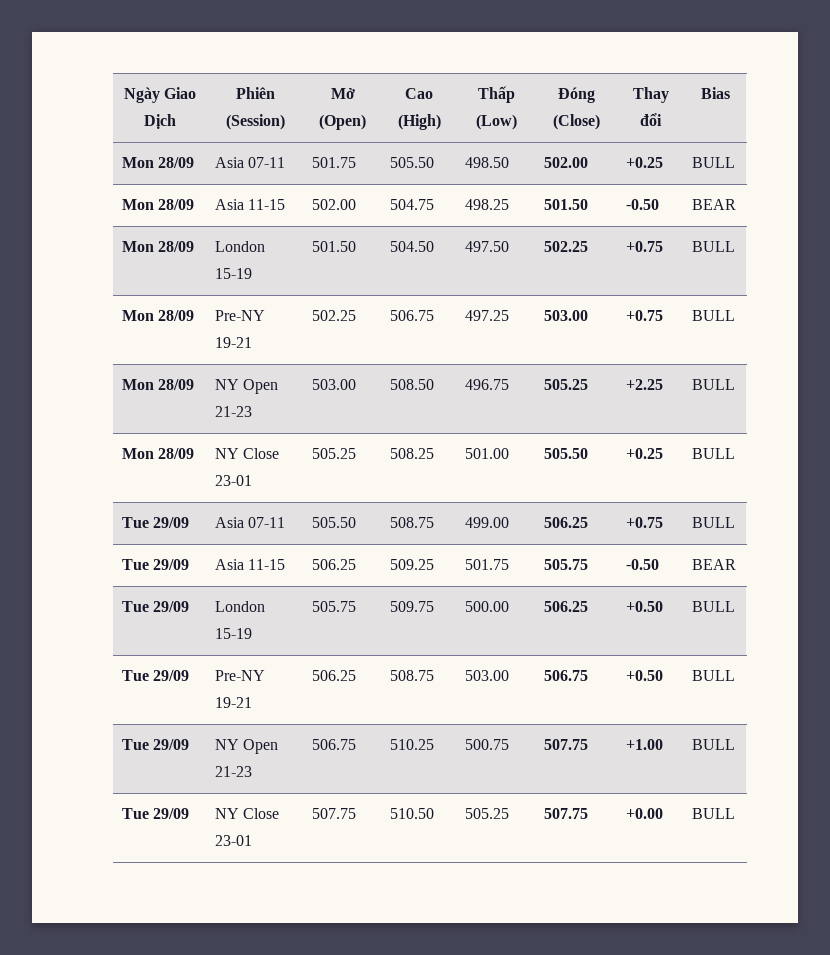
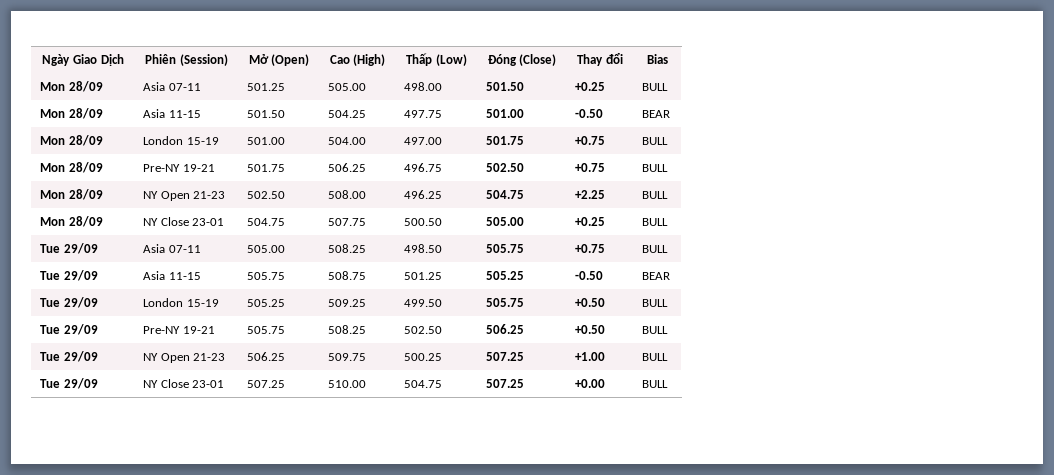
- Mon 28/09 | Asia 07-11 | 501.75 | 505.50 | 498.50 | 502.00 | +0.25 | BULL
+ Mon 28/09 | Asia 07-11 | 501.25 | 505.00 | 498.00 | 501.50 | +0.25 | BULL
- Mon 28/09 | Asia 11-15 | 502.00 | 504.75 | 498.25 | 501.50 | -0.50 | BEAR
+ Mon 28/09 | Asia 11-15 | 501.50 | 504.25 | 497.75 | 501.00 | -0.50 | BEAR
- Mon 28/09 | London 15-19 | 501.50 | 504.50 | 497.50 | 502.25 | +0.75 | BULL
+ Mon 28/09 | London 15-19 | 501.00 | 504.00 | 497.00 | 501.75 | +0.75 | BULL
- Mon 28/09 | Pre-NY 19-21 | 502.25 | 506.75 | 497.25 | 503.00 | +0.75 | BULL
+ Mon 28/09 | Pre-NY 19-21 | 501.75 | 506.25 | 496.75 | 502.50 | +0.75 | BULL
- Mon 28/09 | NY Open 21-23 | 503.00 | 508.50 | 496.75 | 505.25 | +2.25 | BULL
+ Mon 28/09 | NY Open 21-23 | 502.50 | 508.00 | 496.25 | 504.75 | +2.25 | BULL
- Mon 28/09 | NY Close 23-01 | 505.25 | 508.25 | 501.00 | 505.50 | +0.25 | BULL
+ Mon 28/09 | NY Close 23-01 | 504.75 | 507.75 | 500.50 | 505.00 | +0.25 | BULL
- Tue 29/09 | Asia 07-11 | 505.50 | 508.75 | 499.00 | 506.25 | +0.75 | BULL
+ Tue 29/09 | Asia 07-11 | 505.00 | 508.25 | 498.50 | 505.75 | +0.75 | BULL
- Tue 29/09 | Asia 11-15 | 506.25 | 509.25 | 501.75 | 505.75 | -0.50 | BEAR
+ Tue 29/09 | Asia 11-15 | 505.75 | 508.75 | 501.25 | 505.25 | -0.50 | BEAR
- Tue 29/09 | London 15-19 | 505.75 | 509.75 | 500.00 | 506.25 | +0.50 | BULL
+ Tue 29/09 | London 15-19 | 505.25 | 509.25 | 499.50 | 505.75 | +0.50 | BULL
- Tue 29/09 | Pre-NY 19-21 | 506.25 | 508.75 | 503.00 | 506.75 | +0.50 | BULL
+ Tue 29/09 | Pre-NY 19-21 | 505.75 | 508.25 | 502.50 | 506.25 | +0.50 | BULL
- Tue 29/09 | NY Open 21-23 | 506.75 | 510.25 | 500.75 | 507.75 | +1.00 | BULL
+ Tue 29/09 | NY Open 21-23 | 506.25 | 509.75 | 500.25 | 507.25 | +1.00 | BULL
- Tue 29/09 | NY Close 23-01 | 507.75 | 510.50 | 505.25 | 507.75 | +0.00 | BULL
+ Tue 29/09 | NY Close 23-01 | 507.25 | 510.00 | 504.75 | 507.25 | +0.00 | BULL

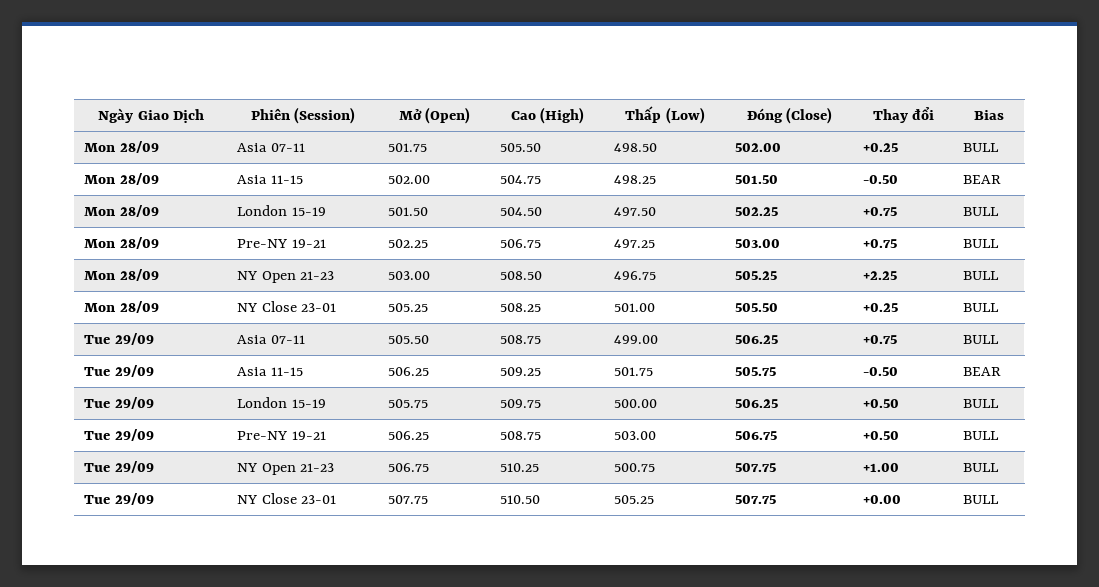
- Mon 28/09 | Asia 07-11 | 501.25 | 505.00 | 498.00 | 501.50 | +0.25 | BULL
+ Mon 28/09 | Asia 07-11 | 501.75 | 505.50 | 498.50 | 502.00 | +0.25 | BULL
- Mon 28/09 | Asia 11-15 | 501.50 | 504.25 | 497.75 | 501.00 | -0.50 | BEAR
+ Mon 28/09 | Asia 11-15 | 502.00 | 504.75 | 498.25 | 501.50 | -0.50 | BEAR
- Mon 28/09 | London 15-19 | 501.00 | 504.00 | 497.00 | 501.75 | +0.75 | BULL
+ Mon 28/09 | London 15-19 | 501.50 | 504.50 | 497.50 | 502.25 | +0.75 | BULL
- Mon 28/09 | Pre-NY 19-21 | 501.75 | 506.25 | 496.75 | 502.50 | +0.75 | BULL
+ Mon 28/09 | Pre-NY 19-21 | 502.25 | 506.75 | 497.25 | 503.00 | +0.75 | BULL
- Mon 28/09 | NY Open 21-23 | 502.50 | 508.00 | 496.25 | 504.75 | +2.25 | BULL
+ Mon 28/09 | NY Open 21-23 | 503.00 | 508.50 | 496.75 | 505.25 | +2.25 | BULL
- Mon 28/09 | NY Close 23-01 | 504.75 | 507.75 | 500.50 | 505.00 | +0.25 | BULL
+ Mon 28/09 | NY Close 23-01 | 505.25 | 508.25 | 501.00 | 505.50 | +0.25 | BULL
- Tue 29/09 | Asia 07-11 | 505.00 | 508.25 | 498.50 | 505.75 | +0.75 | BULL
+ Tue 29/09 | Asia 07-11 | 505.50 | 508.75 | 499.00 | 506.25 | +0.75 | BULL
- Tue 29/09 | Asia 11-15 | 505.75 | 508.75 | 501.25 | 505.25 | -0.50 | BEAR
+ Tue 29/09 | Asia 11-15 | 506.25 | 509.25 | 501.75 | 505.75 | -0.50 | BEAR
- Tue 29/09 | London 15-19 | 505.25 | 509.25 | 499.50 | 505.75 | +0.50 | BULL
+ Tue 29/09 | London 15-19 | 505.75 | 509.75 | 500.00 | 506.25 | +0.50 | BULL
- Tue 29/09 | Pre-NY 19-21 | 505.75 | 508.25 | 502.50 | 506.25 | +0.50 | BULL
+ Tue 29/09 | Pre-NY 19-21 | 506.25 | 508.75 | 503.00 | 506.75 | +0.50 | BULL
- Tue 29/09 | NY Open 21-23 | 506.25 | 509.75 | 500.25 | 507.25 | +1.00 | BULL
+ Tue 29/09 | NY Open 21-23 | 506.75 | 510.25 | 500.75 | 507.75 | +1.00 | BULL
- Tue 29/09 | NY Close 23-01 | 507.25 | 510.00 | 504.75 | 507.25 | +0.00 | BULL
+ Tue 29/09 | NY Close 23-01 | 507.75 | 510.50 | 505.25 | 507.75 | +0.00 | BULL

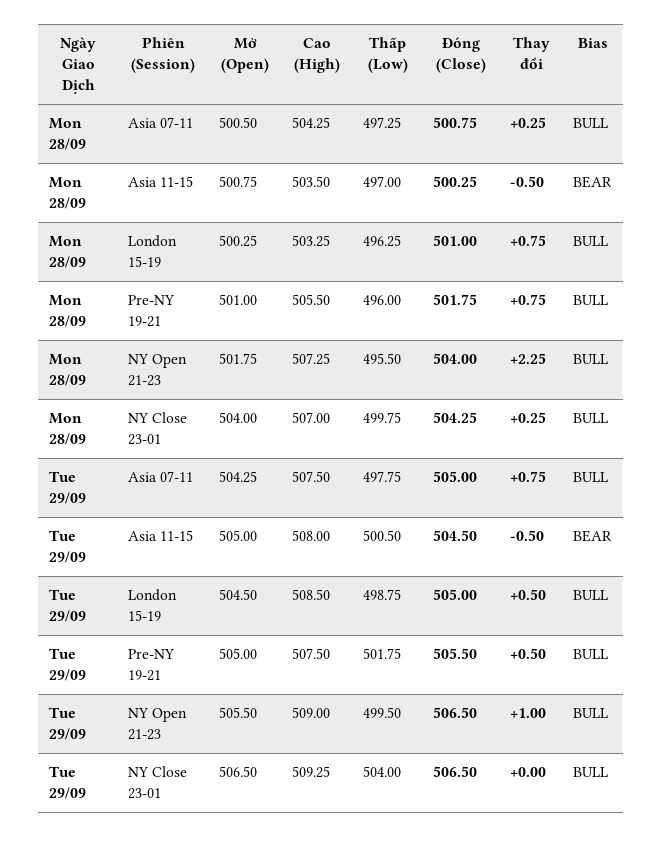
- Mon 28/09 | Asia 07-11 | 501.75 | 505.50 | 498.50 | 502.00 | +0.25 | BULL
+ Mon 28/09 | Asia 07-11 | 500.50 | 504.25 | 497.25 | 500.75 | +0.25 | BULL
- Mon 28/09 | Asia 11-15 | 502.00 | 504.75 | 498.25 | 501.50 | -0.50 | BEAR
+ Mon 28/09 | Asia 11-15 | 500.75 | 503.50 | 497.00 | 500.25 | -0.50 | BEAR
- Mon 28/09 | London 15-19 | 501.50 | 504.50 | 497.50 | 502.25 | +0.75 | BULL
+ Mon 28/09 | London 15-19 | 500.25 | 503.25 | 496.25 | 501.00 | +0.75 | BULL
- Mon 28/09 | Pre-NY 19-21 | 502.25 | 506.75 | 497.25 | 503.00 | +0.75 | BULL
+ Mon 28/09 | Pre-NY 19-21 | 501.00 | 505.50 | 496.00 | 501.75 | +0.75 | BULL
- Mon 28/09 | NY Open 21-23 | 503.00 | 508.50 | 496.75 | 505.25 | +2.25 | BULL
+ Mon 28/09 | NY Open 21-23 | 501.75 | 507.25 | 495.50 | 504.00 | +2.25 | BULL
- Mon 28/09 | NY Close 23-01 | 505.25 | 508.25 | 501.00 | 505.50 | +0.25 | BULL
+ Mon 28/09 | NY Close 23-01 | 504.00 | 507.00 | 499.75 | 504.25 | +0.25 | BULL
- Tue 29/09 | Asia 07-11 | 505.50 | 508.75 | 499.00 | 506.25 | +0.75 | BULL
+ Tue 29/09 | Asia 07-11 | 504.25 | 507.50 | 497.75 | 505.00 | +0.75 | BULL
- Tue 29/09 | Asia 11-15 | 506.25 | 509.25 | 501.75 | 505.75 | -0.50 | BEAR
+ Tue 29/09 | Asia 11-15 | 505.00 | 508.00 | 500.50 | 504.50 | -0.50 | BEAR
- Tue 29/09 | London 15-19 | 505.75 | 509.75 | 500.00 | 506.25 | +0.50 | BULL
+ Tue 29/09 | London 15-19 | 504.50 | 508.50 | 498.75 | 505.00 | +0.50 | BULL
- Tue 29/09 | Pre-NY 19-21 | 506.25 | 508.75 | 503.00 | 506.75 | +0.50 | BULL
+ Tue 29/09 | Pre-NY 19-21 | 505.00 | 507.50 | 501.75 | 505.50 | +0.50 | BULL
- Tue 29/09 | NY Open 21-23 | 506.75 | 510.25 | 500.75 | 507.75 | +1.00 | BULL
+ Tue 29/09 | NY Open 21-23 | 505.50 | 509.00 | 499.50 | 506.50 | +1.00 | BULL
- Tue 29/09 | NY Close 23-01 | 507.75 | 510.50 | 505.25 | 507.75 | +0.00 | BULL
+ Tue 29/09 | NY Close 23-01 | 506.50 | 509.25 | 504.00 | 506.50 | +0.00 | BULL

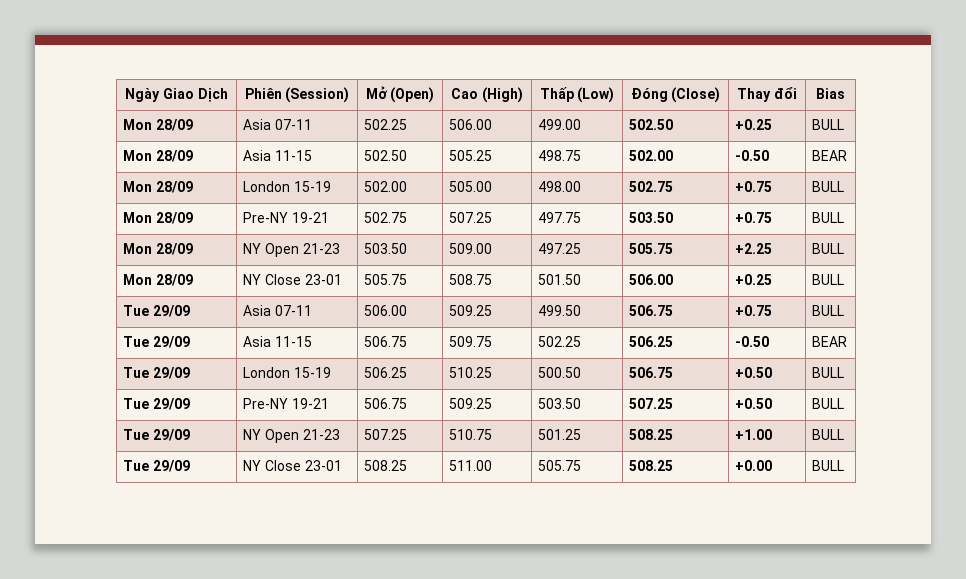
- Mon 28/09 | Asia 07-11 | 500.50 | 504.25 | 497.25 | 500.75 | +0.25 | BULL
+ Mon 28/09 | Asia 07-11 | 502.25 | 506.00 | 499.00 | 502.50 | +0.25 | BULL
- Mon 28/09 | Asia 11-15 | 500.75 | 503.50 | 497.00 | 500.25 | -0.50 | BEAR
+ Mon 28/09 | Asia 11-15 | 502.50 | 505.25 | 498.75 | 502.00 | -0.50 | BEAR
- Mon 28/09 | London 15-19 | 500.25 | 503.25 | 496.25 | 501.00 | +0.75 | BULL
+ Mon 28/09 | London 15-19 | 502.00 | 505.00 | 498.00 | 502.75 | +0.75 | BULL
- Mon 28/09 | Pre-NY 19-21 | 501.00 | 505.50 | 496.00 | 501.75 | +0.75 | BULL
+ Mon 28/09 | Pre-NY 19-21 | 502.75 | 507.25 | 497.75 | 503.50 | +0.75 | BULL
- Mon 28/09 | NY Open 21-23 | 501.75 | 507.25 | 495.50 | 504.00 | +2.25 | BULL
+ Mon 28/09 | NY Open 21-23 | 503.50 | 509.00 | 497.25 | 505.75 | +2.25 | BULL
- Mon 28/09 | NY Close 23-01 | 504.00 | 507.00 | 499.75 | 504.25 | +0.25 | BULL
+ Mon 28/09 | NY Close 23-01 | 505.75 | 508.75 | 501.50 | 506.00 | +0.25 | BULL
- Tue 29/09 | Asia 07-11 | 504.25 | 507.50 | 497.75 | 505.00 | +0.75 | BULL
+ Tue 29/09 | Asia 07-11 | 506.00 | 509.25 | 499.50 | 506.75 | +0.75 | BULL
- Tue 29/09 | Asia 11-15 | 505.00 | 508.00 | 500.50 | 504.50 | -0.50 | BEAR
+ Tue 29/09 | Asia 11-15 | 506.75 | 509.75 | 502.25 | 506.25 | -0.50 | BEAR
- Tue 29/09 | London 15-19 | 504.50 | 508.50 | 498.75 | 505.00 | +0.50 | BULL
+ Tue 29/09 | London 15-19 | 506.25 | 510.25 | 500.50 | 506.75 | +0.50 | BULL
- Tue 29/09 | Pre-NY 19-21 | 505.00 | 507.50 | 501.75 | 505.50 | +0.50 | BULL
+ Tue 29/09 | Pre-NY 19-21 | 506.75 | 509.25 | 503.50 | 507.25 | +0.50 | BULL
- Tue 29/09 | NY Open 21-23 | 505.50 | 509.00 | 499.50 | 506.50 | +1.00 | BULL
+ Tue 29/09 | NY Open 21-23 | 507.25 | 510.75 | 501.25 | 508.25 | +1.00 | BULL
- Tue 29/09 | NY Close 23-01 | 506.50 | 509.25 | 504.00 | 506.50 | +0.00 | BULL
+ Tue 29/09 | NY Close 23-01 | 508.25 | 511.00 | 505.75 | 508.25 | +0.00 | BULL

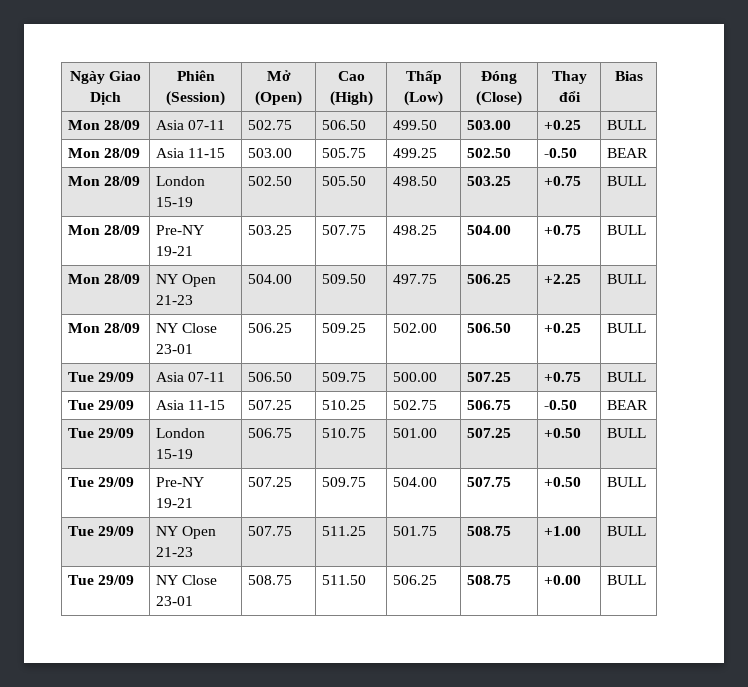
- Mon 28/09 | Asia 07-11 | 502.25 | 506.00 | 499.00 | 502.50 | +0.25 | BULL
+ Mon 28/09 | Asia 07-11 | 502.75 | 506.50 | 499.50 | 503.00 | +0.25 | BULL
- Mon 28/09 | Asia 11-15 | 502.50 | 505.25 | 498.75 | 502.00 | -0.50 | BEAR
+ Mon 28/09 | Asia 11-15 | 503.00 | 505.75 | 499.25 | 502.50 | -0.50 | BEAR
- Mon 28/09 | London 15-19 | 502.00 | 505.00 | 498.00 | 502.75 | +0.75 | BULL
+ Mon 28/09 | London 15-19 | 502.50 | 505.50 | 498.50 | 503.25 | +0.75 | BULL
- Mon 28/09 | Pre-NY 19-21 | 502.75 | 507.25 | 497.75 | 503.50 | +0.75 | BULL
+ Mon 28/09 | Pre-NY 19-21 | 503.25 | 507.75 | 498.25 | 504.00 | +0.75 | BULL
- Mon 28/09 | NY Open 21-23 | 503.50 | 509.00 | 497.25 | 505.75 | +2.25 | BULL
+ Mon 28/09 | NY Open 21-23 | 504.00 | 509.50 | 497.75 | 506.25 | +2.25 | BULL
- Mon 28/09 | NY Close 23-01 | 505.75 | 508.75 | 501.50 | 506.00 | +0.25 | BULL
+ Mon 28/09 | NY Close 23-01 | 506.25 | 509.25 | 502.00 | 506.50 | +0.25 | BULL
- Tue 29/09 | Asia 07-11 | 506.00 | 509.25 | 499.50 | 506.75 | +0.75 | BULL
+ Tue 29/09 | Asia 07-11 | 506.50 | 509.75 | 500.00 | 507.25 | +0.75 | BULL
- Tue 29/09 | Asia 11-15 | 506.75 | 509.75 | 502.25 | 506.25 | -0.50 | BEAR
+ Tue 29/09 | Asia 11-15 | 507.25 | 510.25 | 502.75 | 506.75 | -0.50 | BEAR
- Tue 29/09 | London 15-19 | 506.25 | 510.25 | 500.50 | 506.75 | +0.50 | BULL
+ Tue 29/09 | London 15-19 | 506.75 | 510.75 | 501.00 | 507.25 | +0.50 | BULL
- Tue 29/09 | Pre-NY 19-21 | 506.75 | 509.25 | 503.50 | 507.25 | +0.50 | BULL
+ Tue 29/09 | Pre-NY 19-21 | 507.25 | 509.75 | 504.00 | 507.75 | +0.50 | BULL
- Tue 29/09 | NY Open 21-23 | 507.25 | 510.75 | 501.25 | 508.25 | +1.00 | BULL
+ Tue 29/09 | NY Open 21-23 | 507.75 | 511.25 | 501.75 | 508.75 | +1.00 | BULL
- Tue 29/09 | NY Close 23-01 | 508.25 | 511.00 | 505.75 | 508.25 | +0.00 | BULL
+ Tue 29/09 | NY Close 23-01 | 508.75 | 511.50 | 506.25 | 508.75 | +0.00 | BULL

